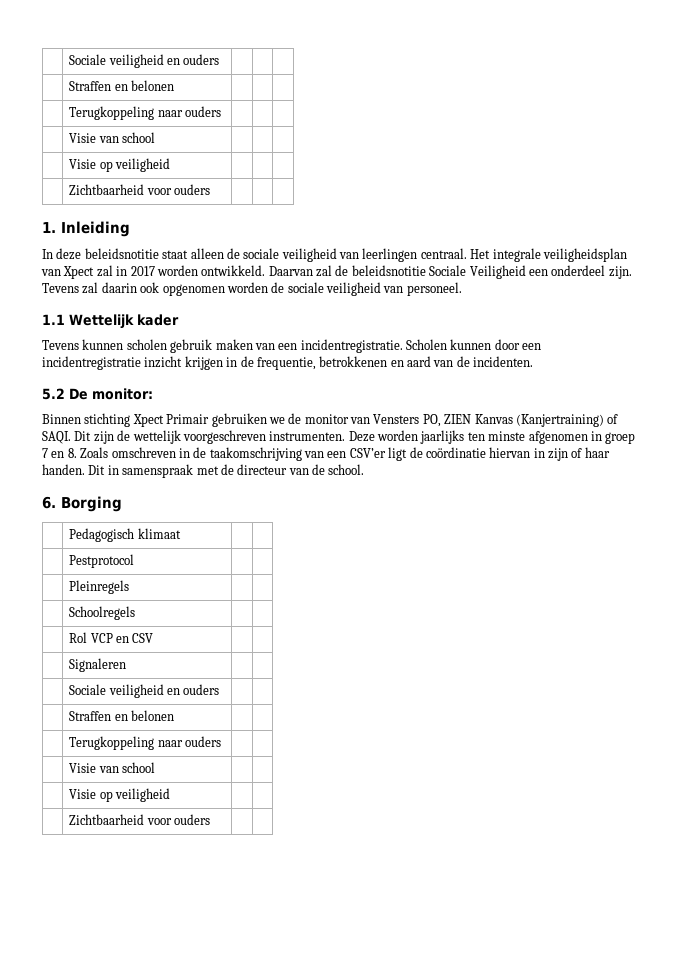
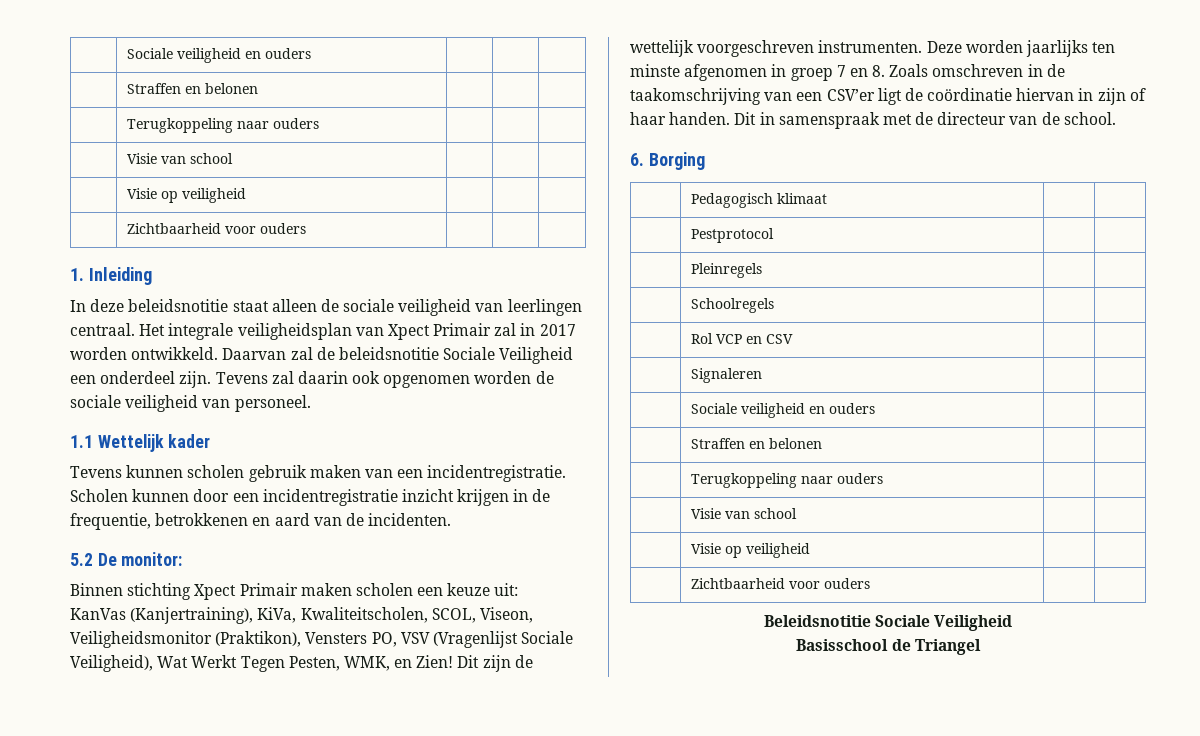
- Het integrale veiligheidsplan van Xpect zal in 2017 worden ontwikkeld.
+ Het integrale veiligheidsplan van Xpect Primair zal in 2017 worden ontwikkeld.
- Binnen stichting Xpect Primair gebruiken we de monitor van Vensters PO, ZIEN Kanvas (Kanjertraining) of SAQI.
+ Binnen stichting Xpect Primair maken scholen een keuze uit:
+ KanVas (Kanjertraining), KiVa, Kwaliteitscholen, SCOL, Viseon, Veiligheidsmonitor (Praktikon), Vensters PO, VSV (Vragenlijst Sociale Veiligheid), Wat Werkt Tegen Pesten, WMK, en Zien!
+ Beleidsnotitie Sociale Veiligheid
+ Basisschool de Triangel

